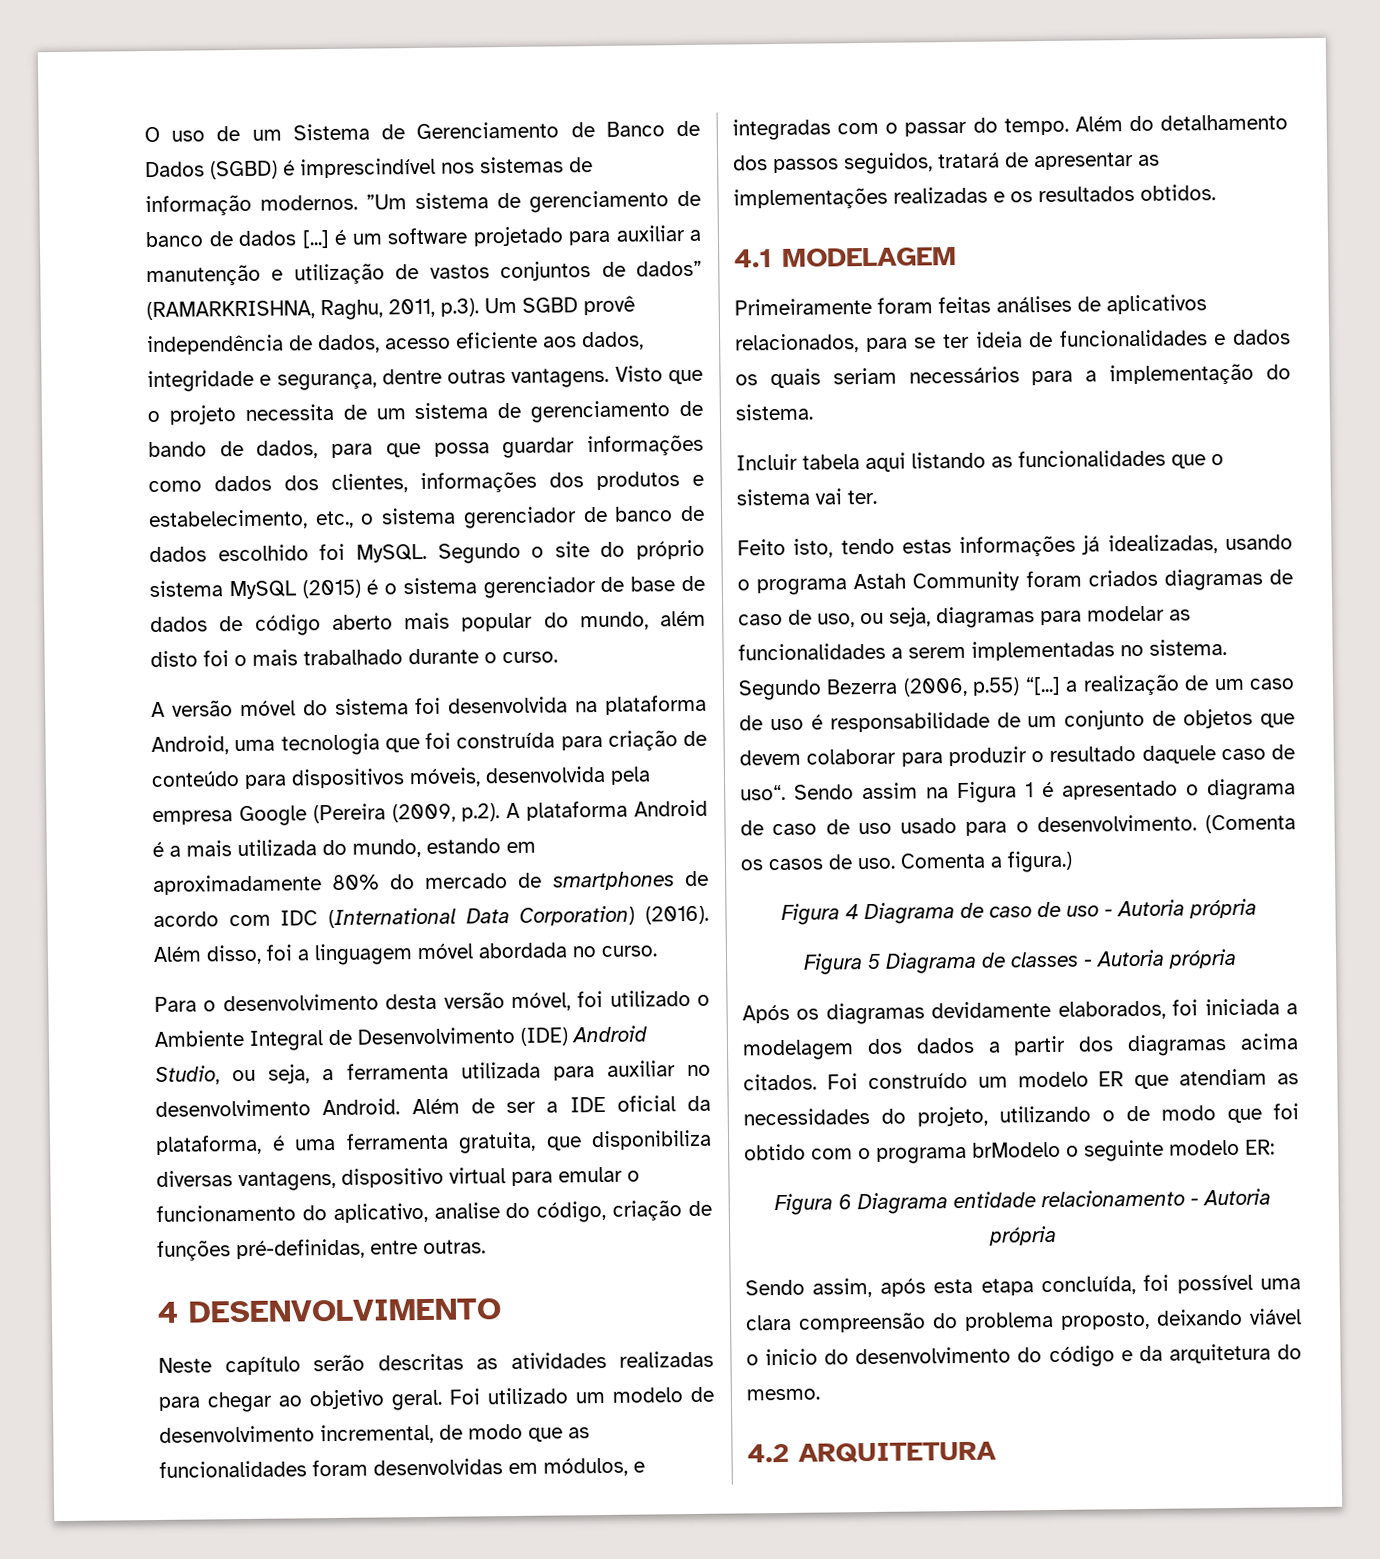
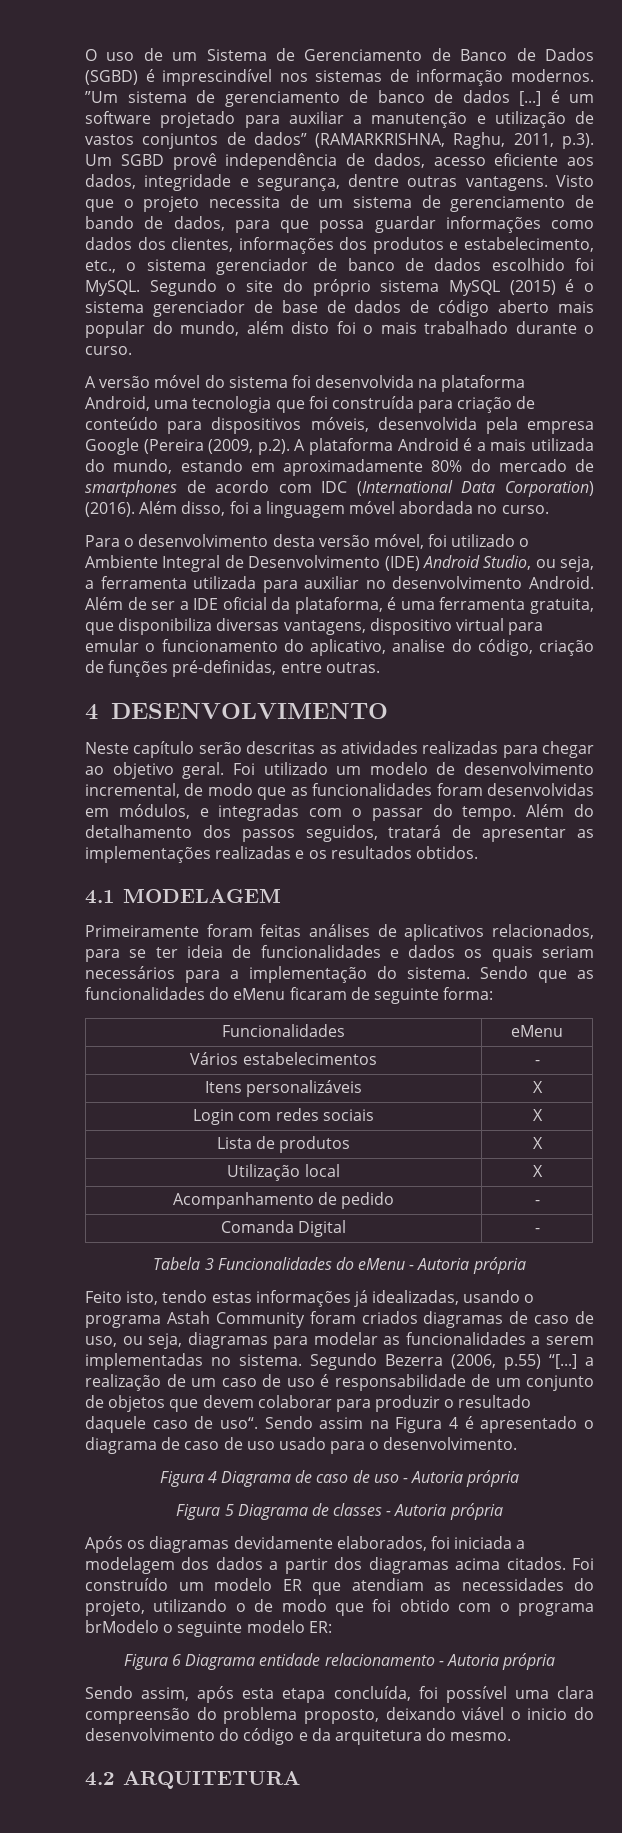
- Primeiramente foram feitas análises de aplicativos relacionados, para se ter ideia de funcionalidades e dados os quais seriam necessários para a implementação do sistema.
- Incluir tabela aqui listando as funcionalidades que o sistema vai ter.
+ Primeiramente foram feitas análises de aplicativos relacionados, para se ter ideia de funcionalidades e dados os quais seriam necessários para a implementação do sistema. Sendo que as funcionalidades do eMenu ficaram de seguinte forma:
+ Funcionalidades | eMenu
+ Vários estabelecimentos | -
+ Itens personalizáveis | X
+ Login com redes sociais | X
+ Lista de produtos | X
+ Utilização local | X
+ Acompanhamento de pedido | -
+ Comanda Digital | -
+ Tabela 3 Funcionalidades do eMenu - Autoria própria
- Sendo assim na Figura 1 é apresentado o diagrama de caso de uso usado para o desenvolvimento. (Comenta os casos de uso. Comenta a figura.)
+ Sendo assim na Figura 4 é apresentado o diagrama de caso de uso usado para o desenvolvimento.

